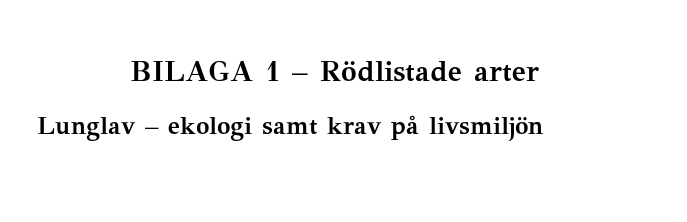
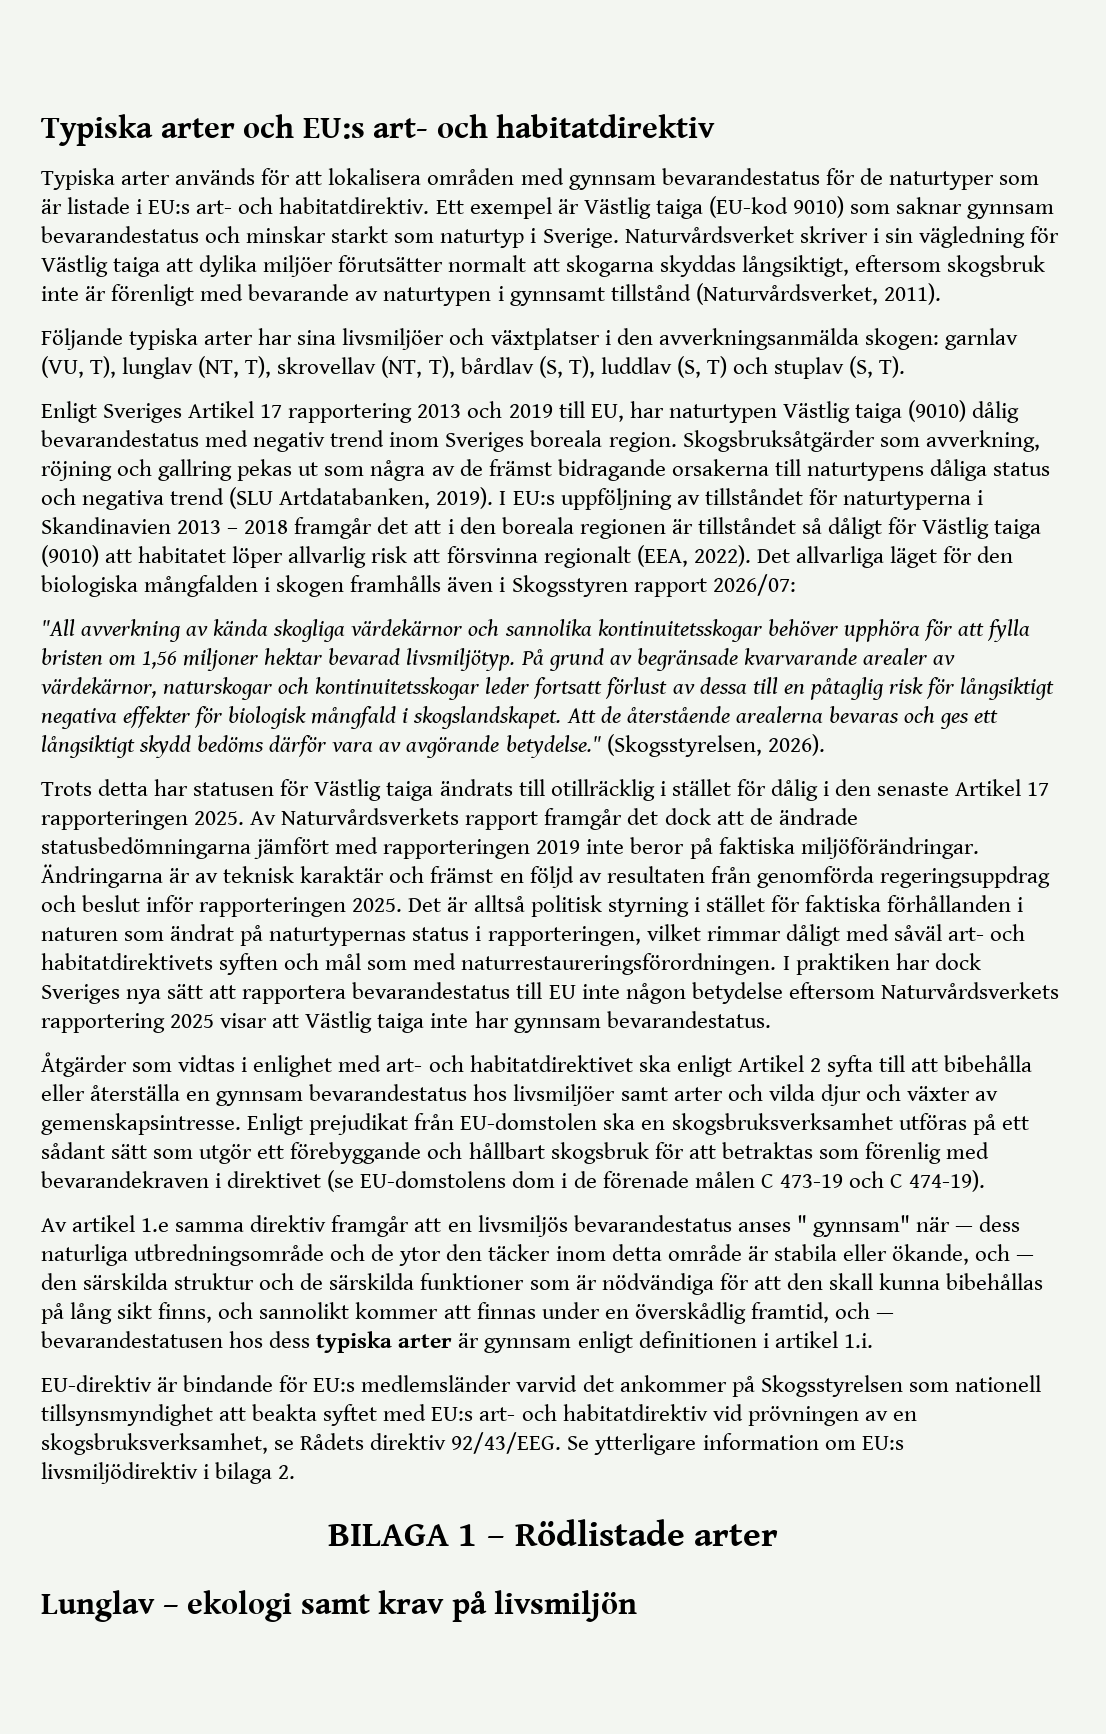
+ Typiska arter och EU:s art- och habitatdirektiv
+ Typiska arter används för att lokalisera områden med gynnsam bevarandestatus för de naturtyper som är listade i EU:s art- och habitatdirektiv. Ett exempel är Västlig taiga (EU-kod 9010) som saknar gynnsam bevarandestatus och minskar starkt som naturtyp i Sverige. Naturvårdsverket skriver i sin vägledning för Västlig taiga att dylika miljöer förutsätter normalt att skogarna skyddas långsiktigt, eftersom skogsbruk inte är förenligt med bevarande av naturtypen i gynnsamt tillstånd (Naturvårdsverket, 2011).
+ Följande typiska arter har sina livsmiljöer och växtplatser i den avverkningsanmälda skogen: garnlav (VU, T), lunglav (NT, T), skrovellav (NT, T), bårdlav (S, T), luddlav (S, T) och stuplav (S, T).
+ Enligt Sveriges Artikel 17 rapportering 2013 och 2019 till EU, har naturtypen Västlig taiga (9010) dålig bevarandestatus med negativ trend inom Sveriges boreala region. Skogsbruksåtgärder som avverkning, röjning och gallring pekas ut som några av de främst bidragande orsakerna till naturtypens dåliga status och negativa trend (SLU Artdatabanken, 2019). I EU:s uppföljning av tillståndet för naturtyperna i Skandinavien 2013 – 2018 framgår det att i den boreala regionen är tillståndet så dåligt för Västlig taiga (9010) att habitatet löper allvarlig risk att försvinna regionalt (EEA, 2022). Det allvarliga läget för den biologiska mångfalden i skogen framhålls även i Skogsstyren rapport 2026/07:
+ "All avverkning av kända skogliga värdekärnor och sannolika kontinuitetsskogar behöver upphöra för att fylla bristen om 1,56 miljoner hektar bevarad livsmiljötyp. På grund av begränsade kvarvarande arealer av värdekärnor, naturskogar och kontinuitetsskogar leder fortsatt förlust av dessa till en påtaglig risk för långsiktigt negativa effekter för biologisk mångfald i skogslandskapet. Att de återstående arealerna bevaras och ges ett långsiktigt skydd bedöms därför vara av avgörande betydelse." (Skogsstyrelsen, 2026).
+ Trots detta har statusen för Västlig taiga ändrats till otillräcklig i stället för dålig i den senaste Artikel 17 rapporteringen 2025. Av Naturvårdsverkets rapport framgår det dock att de ändrade statusbedömningarna jämfört med rapporteringen 2019 inte beror på faktiska miljöförändringar. Ändringarna är av teknisk karaktär och främst en följd av resultaten från genomförda regeringsuppdrag och beslut inför rapporteringen 2025. Det är alltså politisk styrning i stället för faktiska förhållanden i naturen som ändrat på naturtypernas status i rapporteringen, vilket rimmar dåligt med såväl art- och habitatdirektivets syften och mål som med naturrestaureringsförordningen. I praktiken har dock Sveriges nya sätt att rapportera bevarandestatus till EU inte någon betydelse eftersom Naturvårdsverkets rapportering 2025 visar att Västlig taiga inte har gynnsam bevarandestatus.
+ Åtgärder som vidtas i enlighet med art- och habitatdirektivet ska enligt Artikel 2 syfta till att bibehålla eller återställa en gynnsam bevarandestatus hos livsmiljöer samt arter och vilda djur och växter av gemenskapsintresse. Enligt prejudikat från EU-domstolen ska en skogsbruksverksamhet utföras på ett sådant sätt som utgör ett förebyggande och hållbart skogsbruk för att betraktas som förenlig med bevarandekraven i direktivet (se EU-domstolens dom i de förenade målen C 473-19 och C 474-19).
+ Av artikel 1.e samma direktiv framgår att en livsmiljös bevarandestatus anses " gynnsam" när — dess naturliga utbredningsområde och de ytor den täcker inom detta område är stabila eller ökande, och — den särskilda struktur och de särskilda funktioner som är nödvändiga för att den skall kunna bibehållas på lång sikt finns, och sannolikt kommer att finnas under en överskådlig framtid, och — bevarandestatusen hos dess typiska arter är gynnsam enligt definitionen i artikel 1.i.
+ EU-direktiv är bindande för EU:s medlemsländer varvid det ankommer på Skogsstyrelsen som nationell tillsynsmyndighet att beakta syftet med EU:s art- och habitatdirektiv vid prövningen av en skogsbruksverksamhet, se Rådets direktiv 92/43/EEG. Se ytterligare information om EU:s livsmiljödirektiv i bilaga 2.

